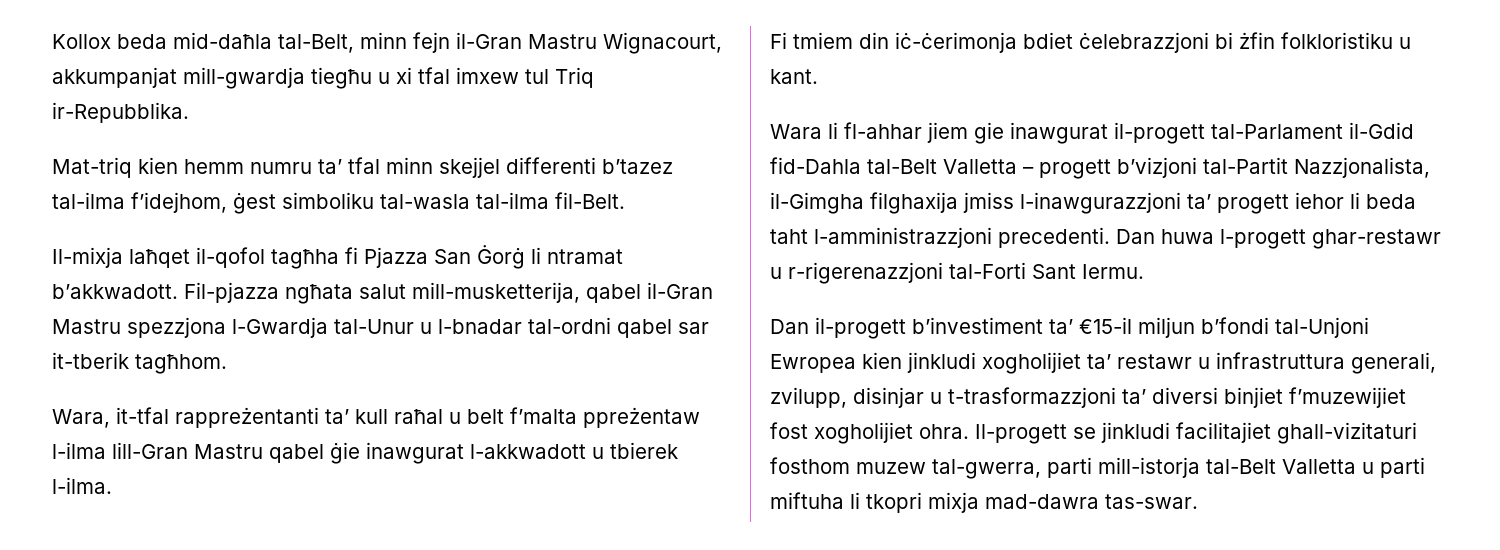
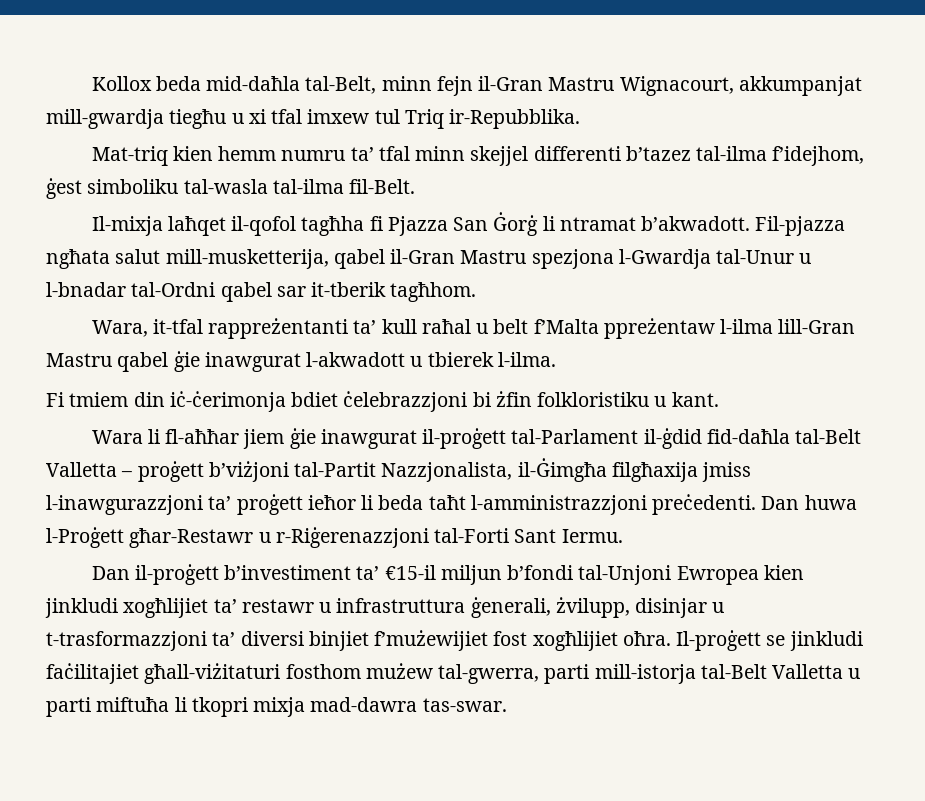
- Il-mixja laħqet il-qofol tagħha fi Pjazza San Ġorġ li ntramat b’akkwadott.
+ Il-mixja laħqet il-qofol tagħha fi Pjazza San Ġorġ li ntramat b’akwadott.
- Fil-pjazza ngħata salut mill-musketterija, qabel il-Gran Mastru spezzjona l-Gwardja tal-Unur u l-bnadar tal-ordni qabel sar it-tberik tagħhom.
+ Fil-pjazza ngħata salut mill-musketterija, qabel il-Gran Mastru spezjona l-Gwardja tal-Unur u l-bnadar tal-Ordni qabel sar it-tberik tagħhom.
- Wara, it-tfal rappreżentanti ta’ kull raħal u belt f’malta ppreżentaw l-ilma lill-Gran Mastru qabel ġie inawgurat l-akkwadott u tbierek l-ilma.
+ Wara, it-tfal rappreżentanti ta’ kull raħal u belt f’Malta ppreżentaw l-ilma lill-Gran Mastru qabel ġie inawgurat l-akwadott u tbierek l-ilma.
- Wara li fl-ahhar jiem gie inawgurat il-progett tal-Parlament il-Gdid fid-Dahla tal-Belt Valletta – progett b’vizjoni tal-Partit Nazzjonalista, il-Gimgha filghaxija jmiss l-inawgurazzjoni ta’ progett iehor li beda taht l-amministrazzjoni precedenti. Dan huwa l-progett ghar-restawr u r-rigerenazzjoni tal-Forti Sant Iermu.
+ Wara li fl-aħħar jiem ġie inawgurat il-proġett tal-Parlament il-ġdid fid-daħla tal-Belt Valletta – proġett b’viżjoni tal-Partit Nazzjonalista, il-Ġimgħa filgħaxija jmiss l-inawgurazzjoni ta’ proġett ieħor li beda taħt l-amministrazzjoni preċedenti. Dan huwa l-Proġett għar-Restawr u r-Riġerenazzjoni tal-Forti Sant Iermu.
- Dan il-progett b’investiment ta’ €15-il miljun b’fondi tal-Unjoni Ewropea kien jinkludi xogholijiet ta’ restawr u infrastruttura generali, zvilupp, disinjar u t-trasformazzjoni ta’ diversi binjiet f’muzewijiet fost xogholijiet ohra. Il-progett se jinkludi facilitajiet ghall-vizitaturi fosthom muzew tal-gwerra, parti mill-istorja tal-Belt Valletta u parti miftuha li tkopri mixja mad-dawra tas-swar.
+ Dan il-proġett b’investiment ta’ €15-il miljun b’fondi tal-Unjoni Ewropea kien jinkludi xogħlijiet ta’ restawr u infrastruttura ġenerali, żvilupp, disinjar u t-trasformazzjoni ta’ diversi binjiet f’mużewijiet fost xogħlijiet oħra. Il-proġett se jinkludi faċilitajiet għall-viżitaturi fosthom mużew tal-gwerra, parti mill-istorja tal-Belt Valletta u parti miftuħa li tkopri mixja mad-dawra tas-swar.

